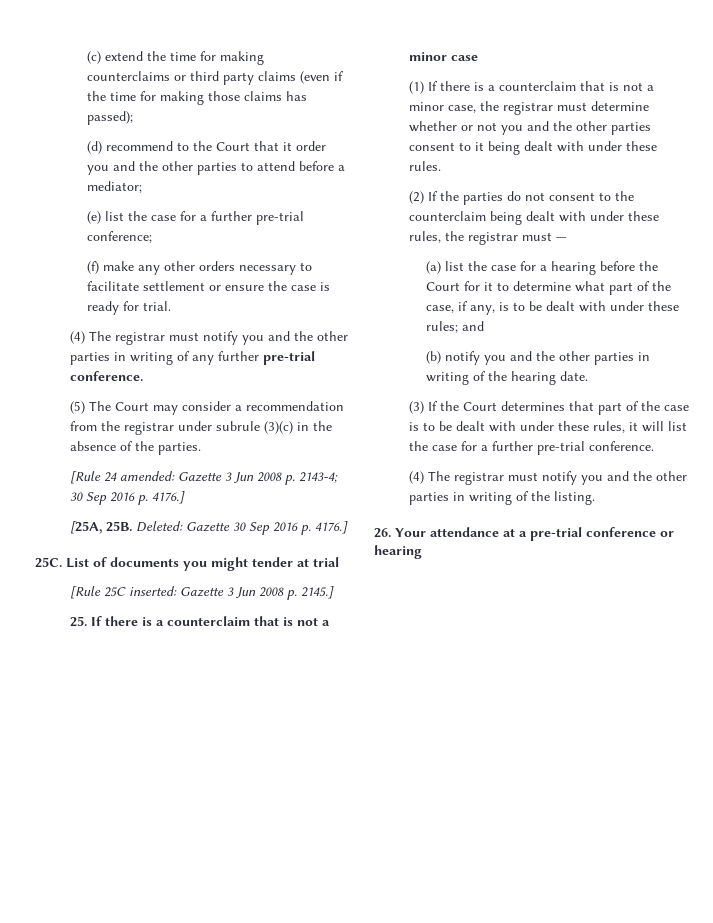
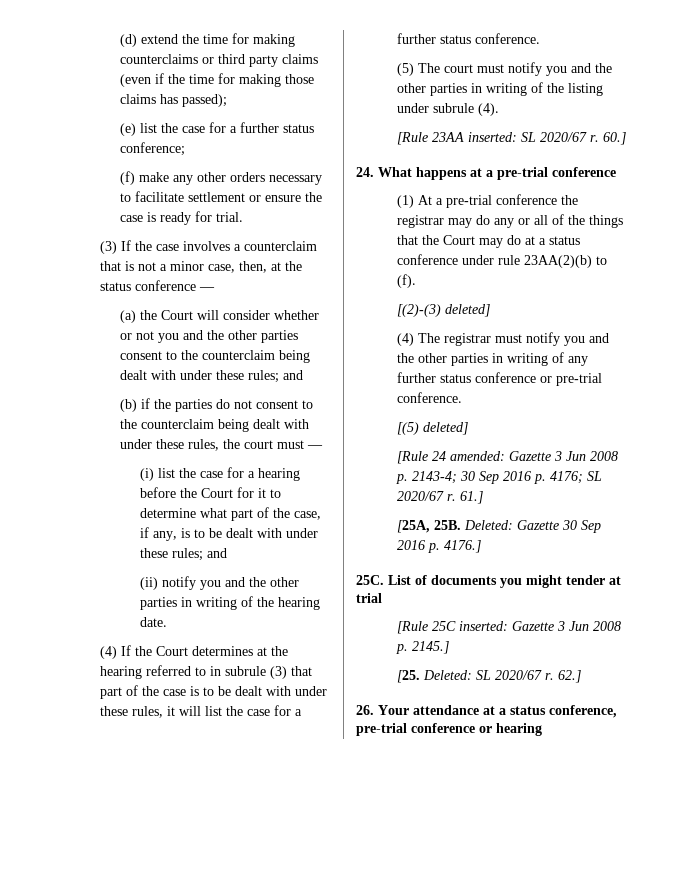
- (c) extend the time for making counterclaims or third party claims (even if the time for making those claims has passed);
+ (d) extend the time for making counterclaims or third party claims (even if the time for making those claims has passed);
- (d) recommend to the Court that it order you and the other parties to attend before a mediator;
- (e) list the case for a further pre-trial conference;
+ (e) list the case for a further status conference;
+ (3) If the case involves a counterclaim that is not a minor case, then, at the status conference —
+ (a) the Court will consider whether or not you and the other parties consent to the counterclaim being dealt with under these rules; and
+ (b) if the parties do not consent to the counterclaim being dealt with under these rules, the court must —
+ (i) list the case for a hearing before the Court for it to determine what part of the case, if any, is to be dealt with under these rules; and
+ (ii) notify you and the other parties in writing of the hearing date.
+ (4) If the Court determines at the hearing referred to in subrule (3) that part of the case is to be dealt with under these rules, it will list the case for a further status conference.
+ (5) The court must notify you and the other parties in writing of the listing under subrule (4).
+ [Rule 23AA inserted: SL 2020/67 r. 60.]
+ 24. What happens at a pre-trial conference
+ (1) At a pre-trial conference the registrar may do any or all of the things that the Court may do at a status conference under rule 23AA(2)(b) to (f).
+ [(2)-(3) deleted]
- (4) The registrar must notify you and the other parties in writing of any further pre-trial conference.
- (5) The Court may consider a recommendation from the registrar under subrule (3)(c) in the absence of the parties.
+ (4) The registrar must notify you and the other parties in writing of any further status conference or pre-trial conference.
+ [(5) deleted]
- [Rule 24 amended: Gazette 3 Jun 2008 p. 2143-4; 30 Sep 2016 p. 4176.]
+ [Rule 24 amended: Gazette 3 Jun 2008 p. 2143-4; 30 Sep 2016 p. 4176; SL 2020/67 r. 61.]
- 25. If there is a counterclaim that is not a minor case
- (1) If there is a counterclaim that is not a minor case, the registrar must determine whether or not you and the other parties consent to it being dealt with under these rules.
- (2) If the parties do not consent to the counterclaim being dealt with under these rules, the registrar must —
- (a) list the case for a hearing before the Court for it to determine what part of the case, if any, is to be dealt with under these rules; and
- (b) notify you and the other parties in writing of the hearing date.
- (3) If the Court determines that part of the case is to be dealt with under these rules, it will list the case for a further pre-trial conference.
- (4) The registrar must notify you and the other parties in writing of the listing.
+ [25. Deleted: SL 2020/67 r. 62.]
- 26. Your attendance at a pre-trial conference or hearing
+ 26. Your attendance at a status conference, pre-trial conference or hearing

